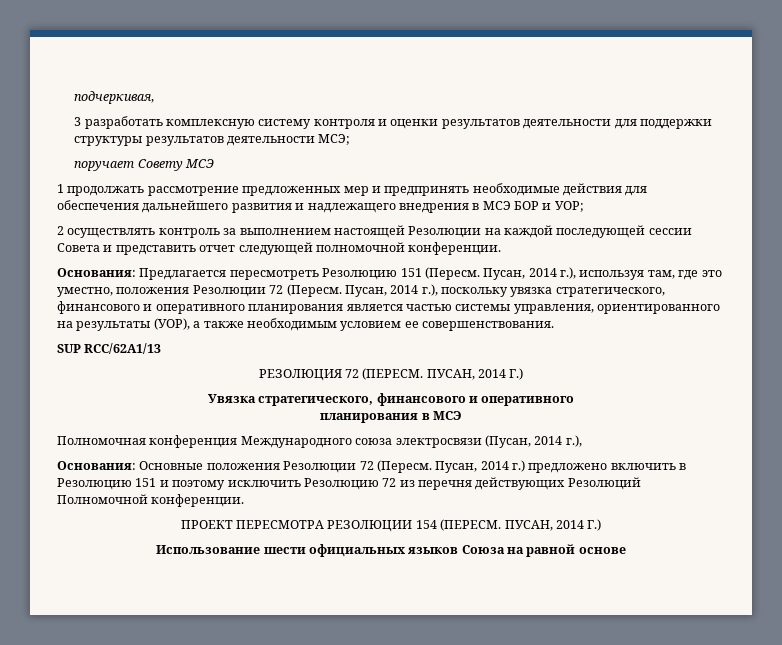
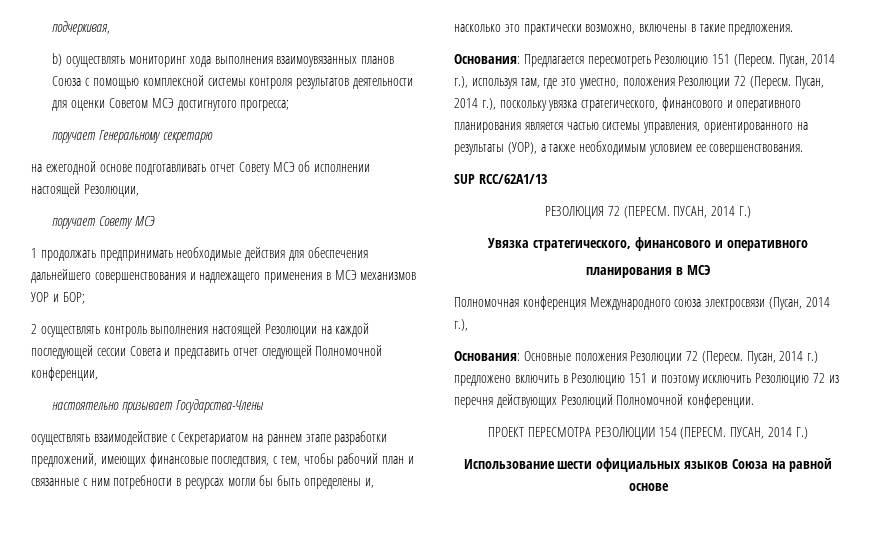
- 3 разработать комплексную систему контроля и оценки результатов деятельности для поддержки структуры результатов деятельности МСЭ;
+ b) осуществлять мониторинг хода выполнения взаимоувязанных планов Союза с помощью комплексной системы контроля результатов деятельности для оценки Советом МСЭ достигнутого прогресса;
+ поручает Генеральному секретарю
+ на ежегодной основе подготавливать отчет Совету МСЭ об исполнении настоящей Резолюции,
- 1 продолжать рассмотрение предложенных мер и предпринять необходимые действия для обеспечения дальнейшего развития и надлежащего внедрения в МСЭ БОР и УОР;
+ 1 продолжать предпринимать необходимые действия для обеспечения дальнейшего совершенствования и надлежащего применения в МСЭ механизмов УОР и БОР;
- 2 осуществлять контроль за выполнением настоящей Резолюции на каждой последующей сессии Совета и представить отчет следующей полномочной конференции.
+ 2 осуществлять контроль выполнения настоящей Резолюции на каждой последующей сессии Совета и представить отчет следующей Полномочной конференции,
+ настоятельно призывает Государства-Члены
+ осуществлять взаимодействие с Секретариатом на раннем этапе разработки предложений, имеющих финансовые последствия, с тем, чтобы рабочий план и связанные с ним потребности в ресурсах могли бы быть определены и, насколько это практически возможно, включены в такие предложения.

